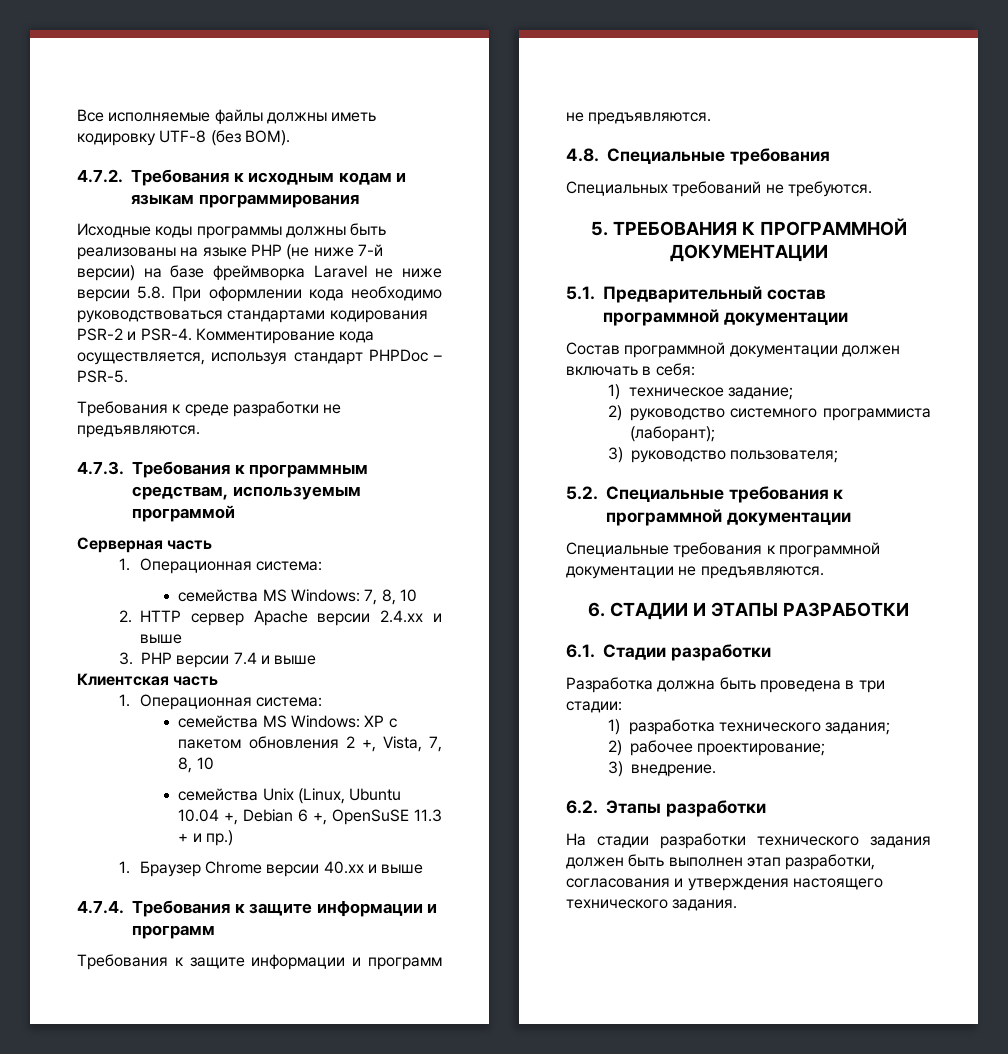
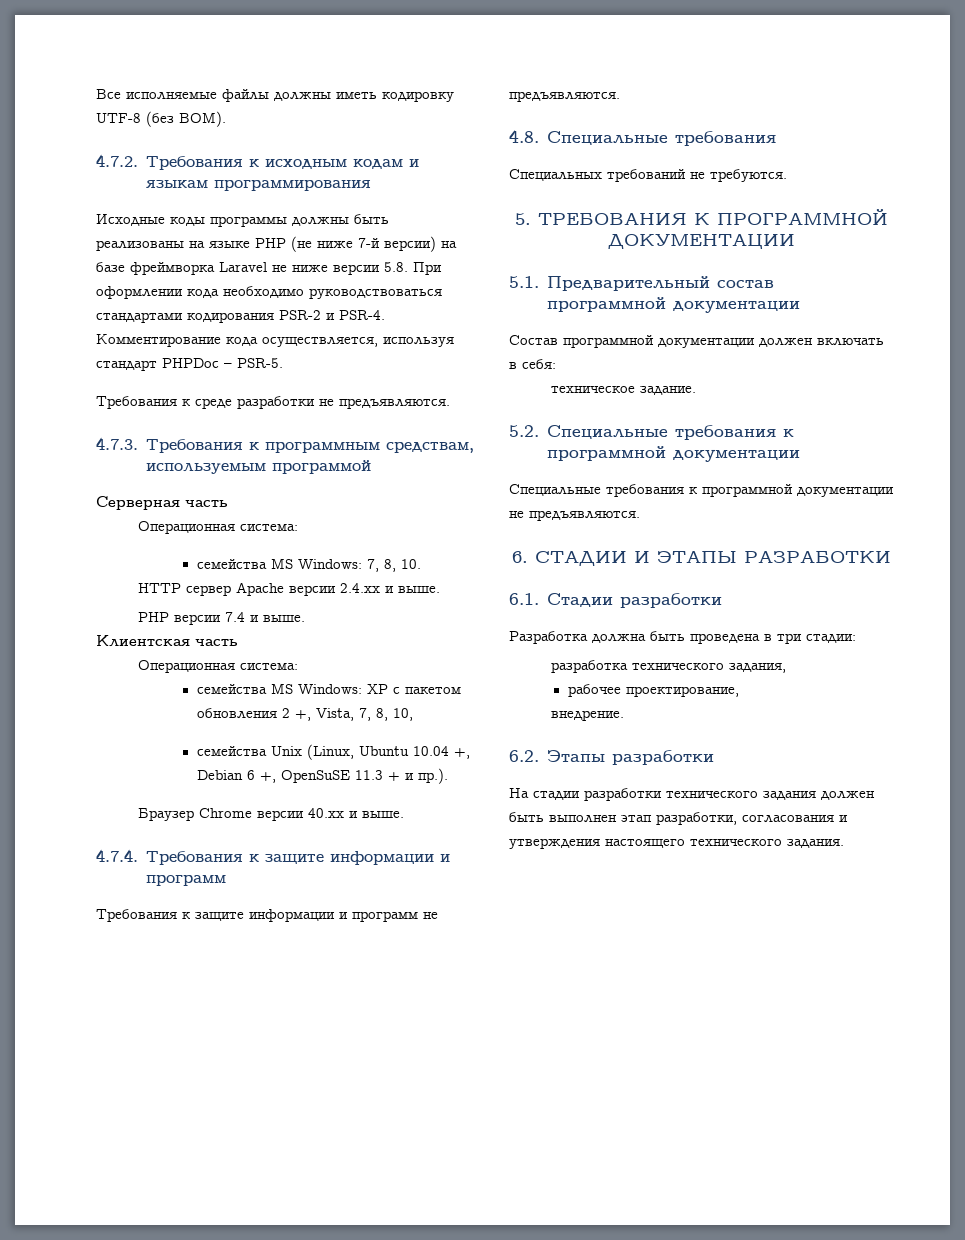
  Серверная часть
- 1. Операционная система:
+ Операционная система:
- семейства MS Windows: 7, 8, 10
- 2. HTTP сервер Apache версии 2.4.xx и выше
- 3. PHP версии 7.4 и выше
+ семейства MS Windows: 7, 8, 10.
+ HTTP сервер Apache версии 2.4.xx и выше.
+ PHP версии 7.4 и выше.
  Клиентская часть
- 1. Операционная система:
+ Операционная система:
- семейства MS Windows: XP с пакетом обновления 2 +, Vista, 7, 8, 10
+ семейства MS Windows: XP с пакетом обновления 2 +, Vista, 7, 8, 10,
- семейства Unix (Linux, Ubuntu 10.04 +, Debian 6 +, OpenSuSE 11.3 + и пр.)
- 1. Браузер Chrome версии 40.xx и выше
+ семейства Unix (Linux, Ubuntu 10.04 +, Debian 6 +, OpenSuSE 11.3 + и пр.).
+ Браузер Chrome версии 40.xx и выше.
- 1) техническое задание;
- 2) руководство системного программиста (лаборант);
- 3) руководство пользователя;
+ техническое задание.
- 1) разработка технического задания;
- 2) рабочее проектирование;
- 3) внедрение.
+ разработка технического задания,
+ рабочее проектирование,
+ внедрение.

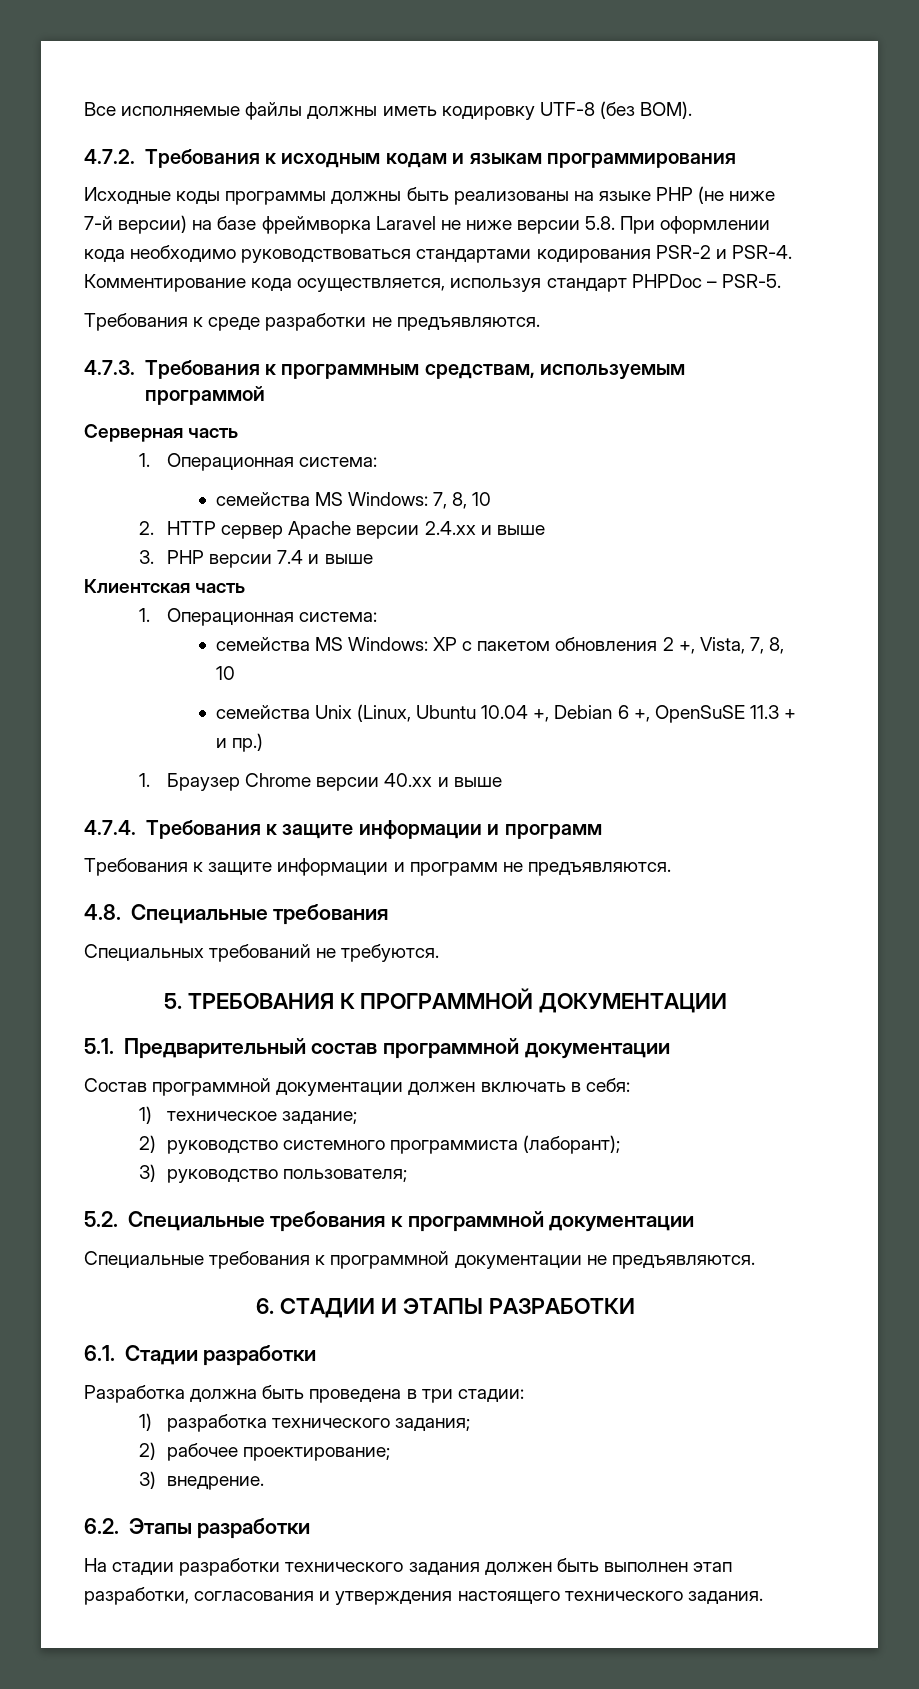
  Серверная часть
- Операционная система:
+ 1. Операционная система:
- семейства MS Windows: 7, 8, 10.
- HTTP сервер Apache версии 2.4.xx и выше.
- PHP версии 7.4 и выше.
+ семейства MS Windows: 7, 8, 10
+ 2. HTTP сервер Apache версии 2.4.xx и выше
+ 3. PHP версии 7.4 и выше
  Клиентская часть
- Операционная система:
+ 1. Операционная система:
- семейства MS Windows: XP с пакетом обновления 2 +, Vista, 7, 8, 10,
+ семейства MS Windows: XP с пакетом обновления 2 +, Vista, 7, 8, 10
- семейства Unix (Linux, Ubuntu 10.04 +, Debian 6 +, OpenSuSE 11.3 + и пр.).
- Браузер Chrome версии 40.xx и выше.
+ семейства Unix (Linux, Ubuntu 10.04 +, Debian 6 +, OpenSuSE 11.3 + и пр.)
+ 1. Браузер Chrome версии 40.xx и выше
- техническое задание.
+ 1) техническое задание;
+ 2) руководство системного программиста (лаборант);
+ 3) руководство пользователя;
- разработка технического задания,
- рабочее проектирование,
- внедрение.
+ 1) разработка технического задания;
+ 2) рабочее проектирование;
+ 3) внедрение.

